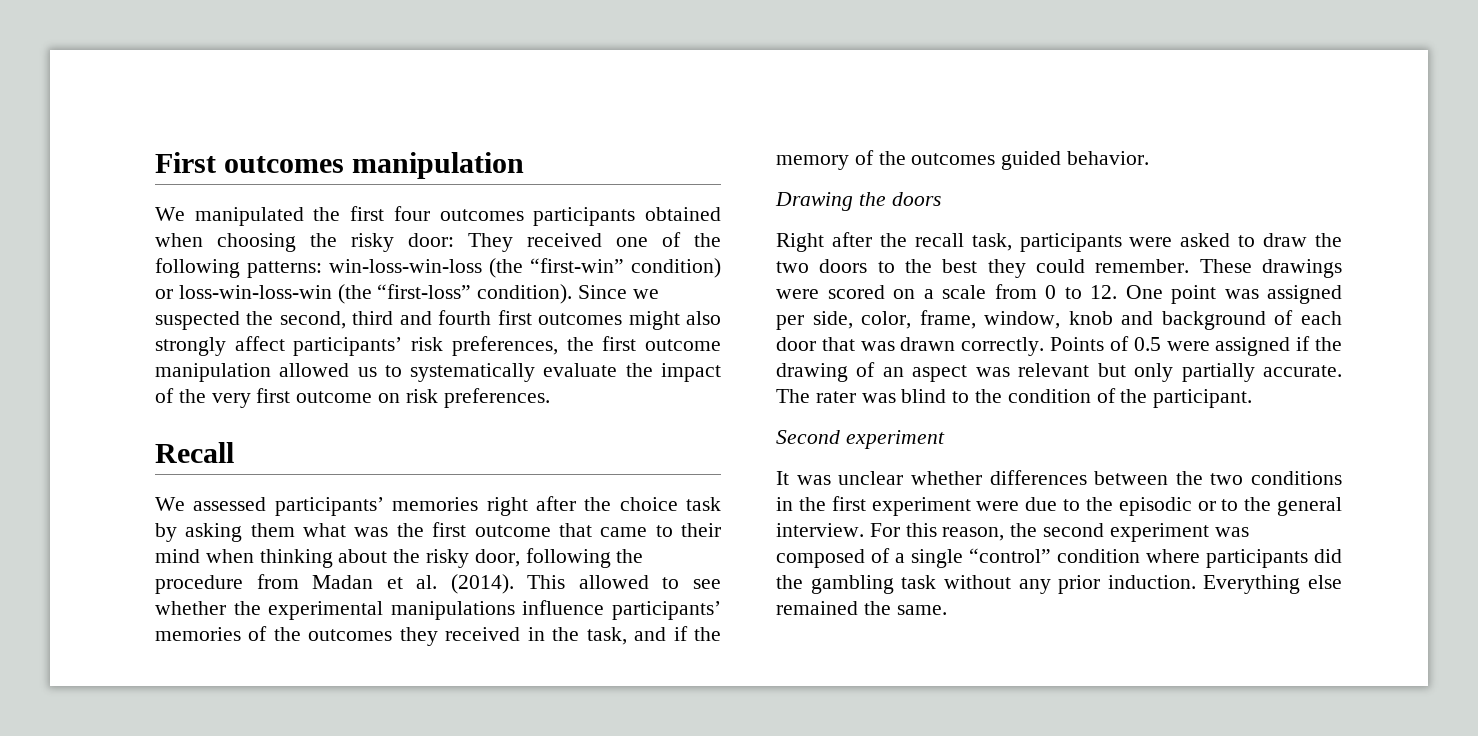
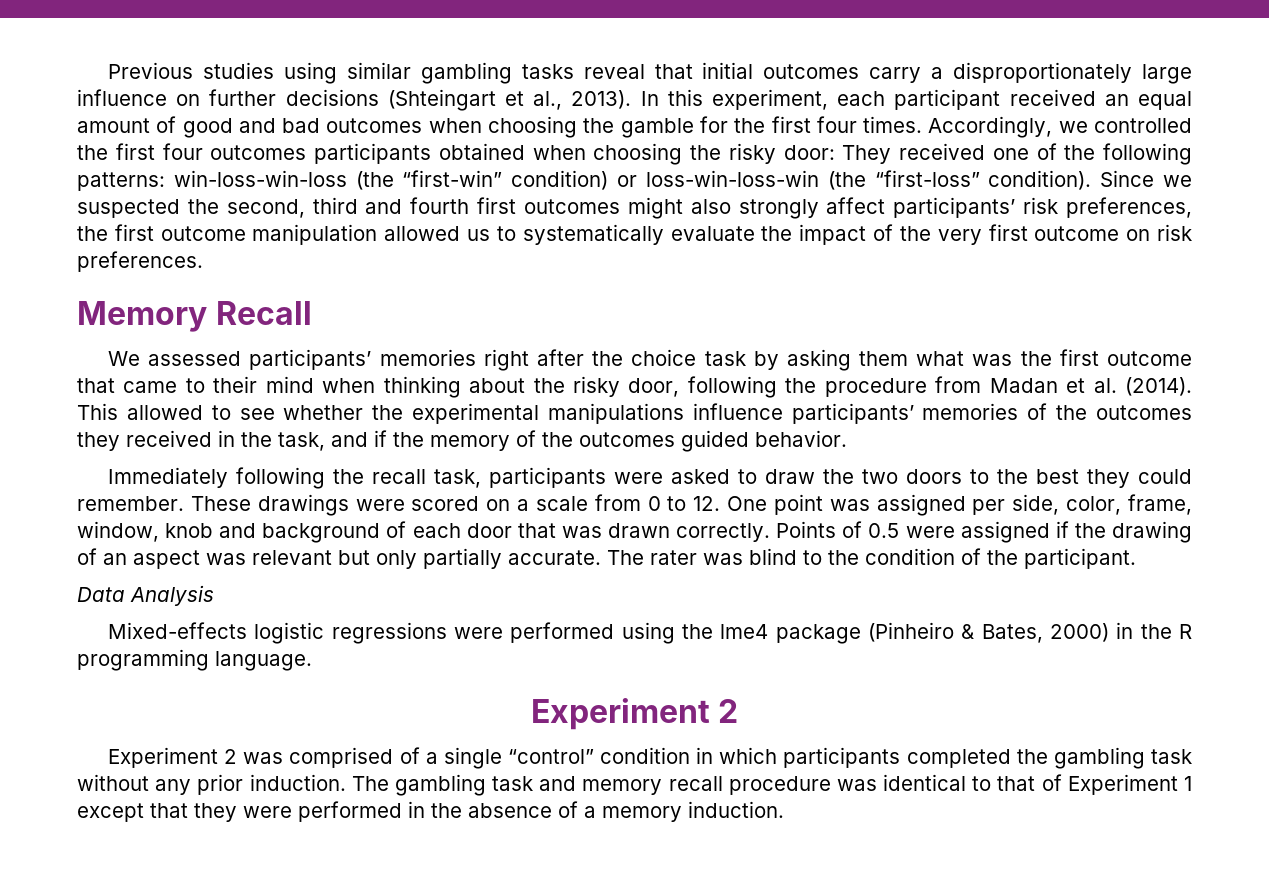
- First outcomes manipulation
- We manipulated the first four outcomes participants obtained when choosing the risky door: They received one of the following patterns: win-loss-win-loss (the “first-win” condition) or loss-win-loss-win (the “first-loss” condition).
+ Previous studies using similar gambling tasks reveal that initial outcomes carry a disproportionately large influence on further decisions (Shteingart et al., 2013). In this experiment, each participant received an equal amount of good and bad outcomes when choosing the gamble for the first four times. Accordingly, we controlled the first four outcomes participants obtained when choosing the risky door: They received one of the following patterns: win-loss-win-loss (the “first-win” condition) or loss-win-loss-win (the “first-loss” condition).
- Recall
+ Memory Recall
- Drawing the doors
- Right after the recall task, participants were asked to draw the two doors to the best they could remember.
+ Immediately following the recall task, participants were asked to draw the two doors to the best they could remember.
- Second experiment
- It was unclear whether differences between the two conditions in the first experiment were due to the episodic or to the general interview. For this reason, the second experiment was composed of a single “control” condition where participants did the gambling task without any prior induction.
+ Data Analysis
+ Mixed-effects logistic regressions were performed using the lme4 package (Pinheiro & Bates, 2000) in the R programming language.
+ Experiment 2
+ Experiment 2 was comprised of a single “control” condition in which participants completed the gambling task without any prior induction.
- Everything else remained the same.
+ The gambling task and memory recall procedure was identical to that of Experiment 1 except that they were performed in the absence of a memory induction.

